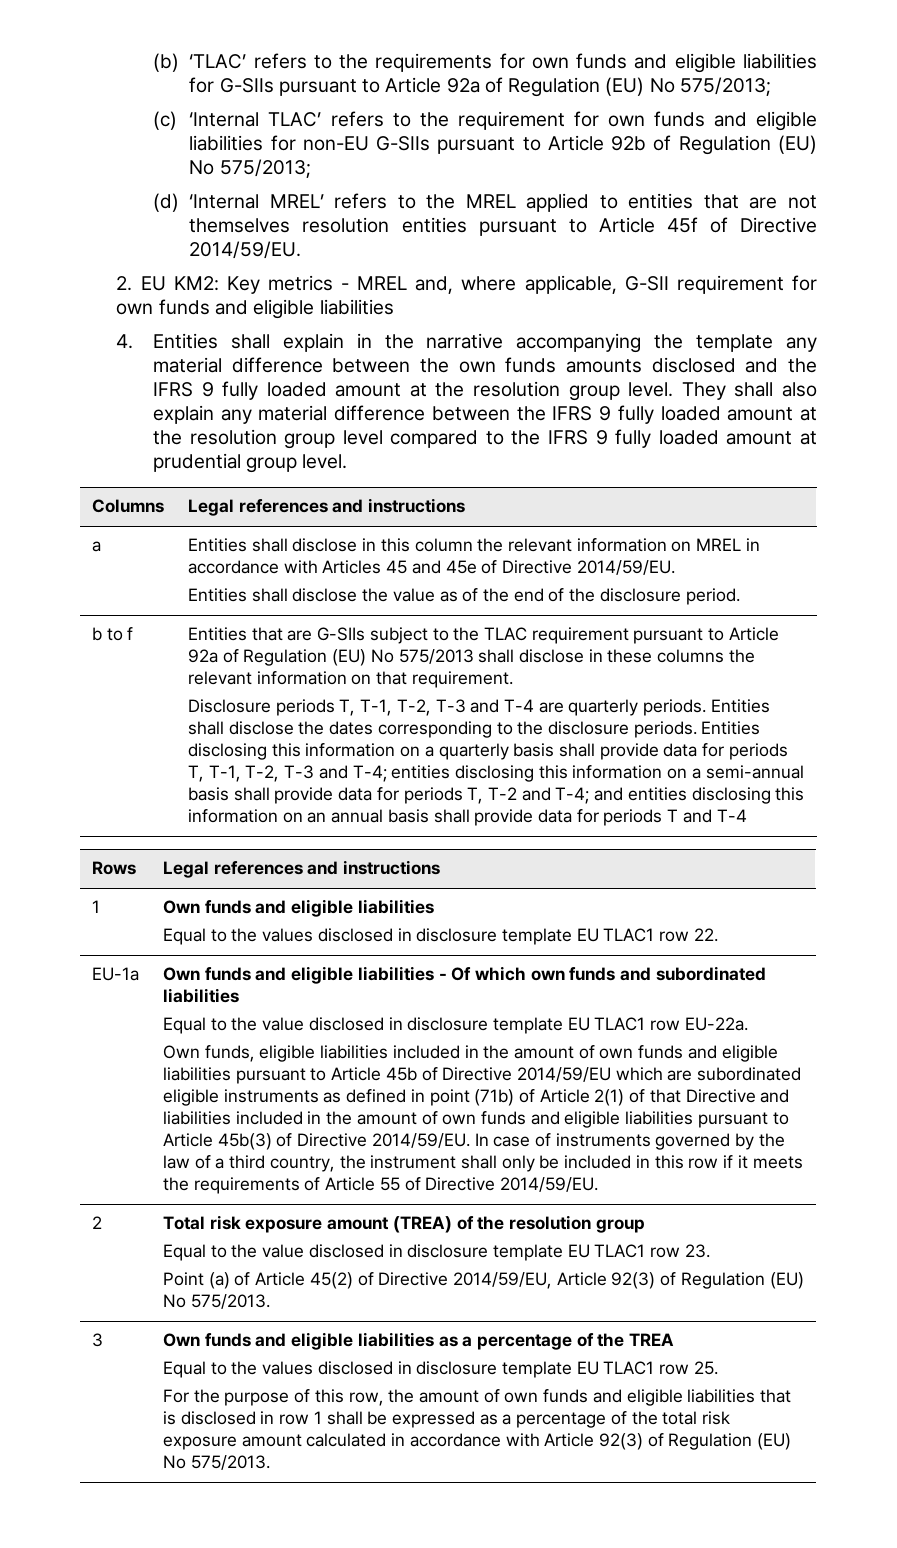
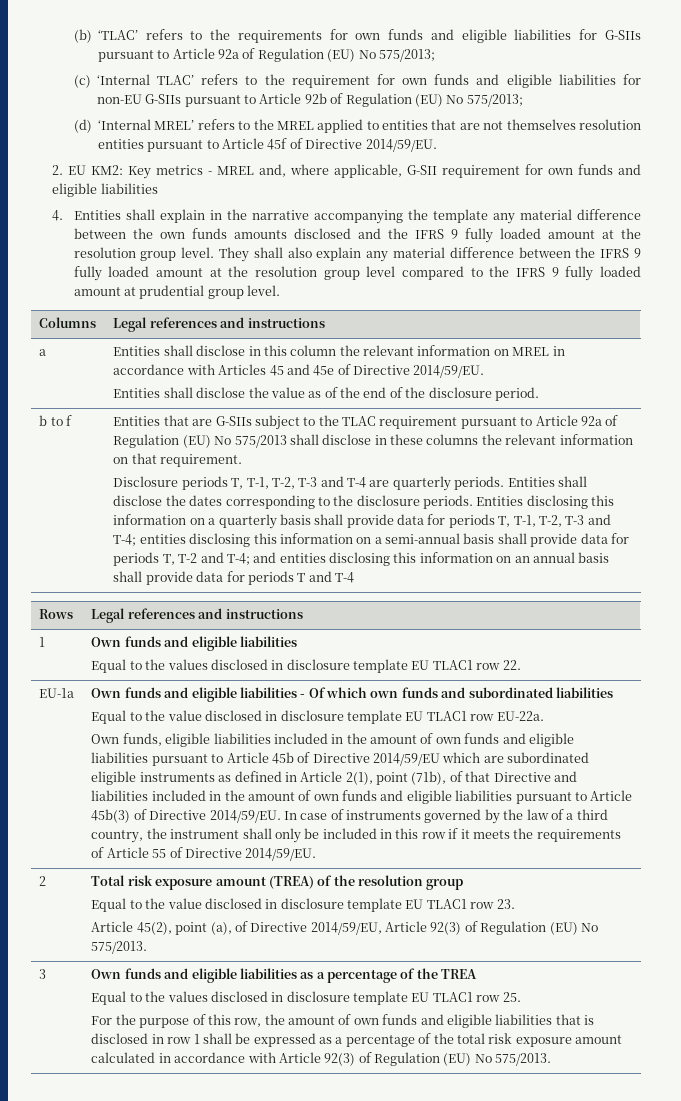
- Own funds, eligible liabilities included in the amount of own funds and eligible liabilities pursuant to Article 45b of Directive 2014/59/EU which are subordinated eligible instruments as defined in point (71b) of Article 2(1) of that Directive and liabilities included in the amount of own funds and eligible liabilities pursuant to Article 45b(3) of Directive 2014/59/EU.
+ Own funds, eligible liabilities included in the amount of own funds and eligible liabilities pursuant to Article 45b of Directive 2014/59/EU which are subordinated eligible instruments as defined in Article 2(1), point (71b), of that Directive and liabilities included in the amount of own funds and eligible liabilities pursuant to Article 45b(3) of Directive 2014/59/EU.
  2 | Total risk exposure amount (TREA) of the resolution group
  Equal to the value disclosed in disclosure template EU TLAC1 row 23.
- Point (a) of Article 45(2) of Directive 2014/59/EU, Article 92(3) of Regulation (EU) No 575/2013.
+ Article 45(2), point (a), of Directive 2014/59/EU, Article 92(3) of Regulation (EU) No 575/2013.

